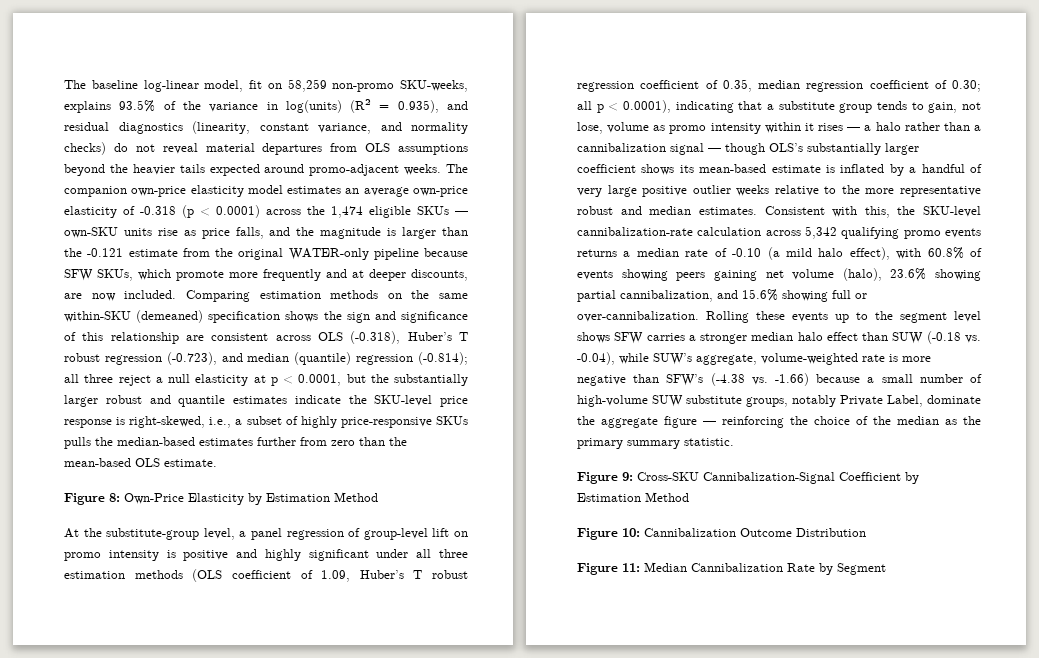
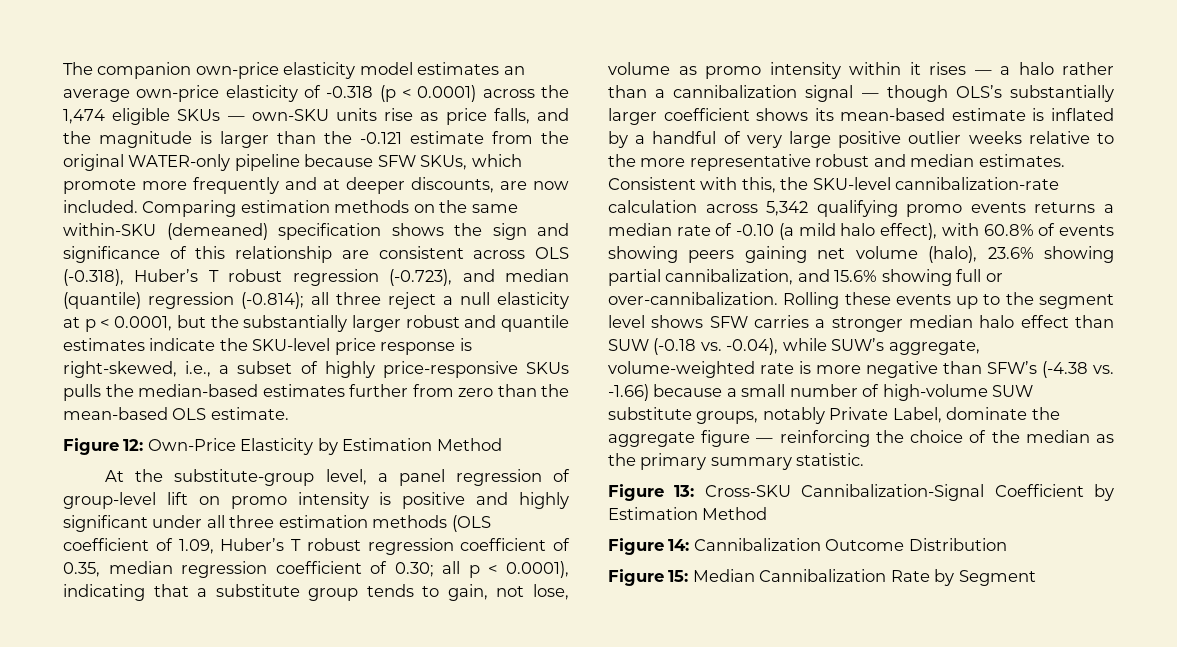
- The baseline log-linear model, fit on 58,259 non-promo SKU-weeks, explains 93.5% of the variance in log(units) (R² = 0.935), and residual diagnostics (linearity, constant variance, and normality checks) do not reveal material departures from OLS assumptions beyond the heavier tails expected around promo-adjacent weeks. The companion own-price elasticity model estimates an average own-price elasticity of -0.318 (p < 0.0001) across the 1,474 eligible SKUs — own-SKU units rise as price falls, and the magnitude is larger than the -0.121 estimate from the original WATER-only pipeline because SFW SKUs, which promote more frequently and at deeper discounts, are now included.
+ The companion own-price elasticity model estimates an average own-price elasticity of -0.318 (p < 0.0001) across the 1,474 eligible SKUs — own-SKU units rise as price falls, and the magnitude is larger than the -0.121 estimate from the original WATER-only pipeline because SFW SKUs, which promote more frequently and at deeper discounts, are now included.
- Figure 8: Own-Price Elasticity by Estimation Method
+ Figure 12: Own-Price Elasticity by Estimation Method
- Figure 9: Cross-SKU Cannibalization-Signal Coefficient by Estimation Method
+ Figure 13: Cross-SKU Cannibalization-Signal Coefficient by Estimation Method
- Figure 10: Cannibalization Outcome Distribution
+ Figure 14: Cannibalization Outcome Distribution
- Figure 11: Median Cannibalization Rate by Segment
+ Figure 15: Median Cannibalization Rate by Segment

